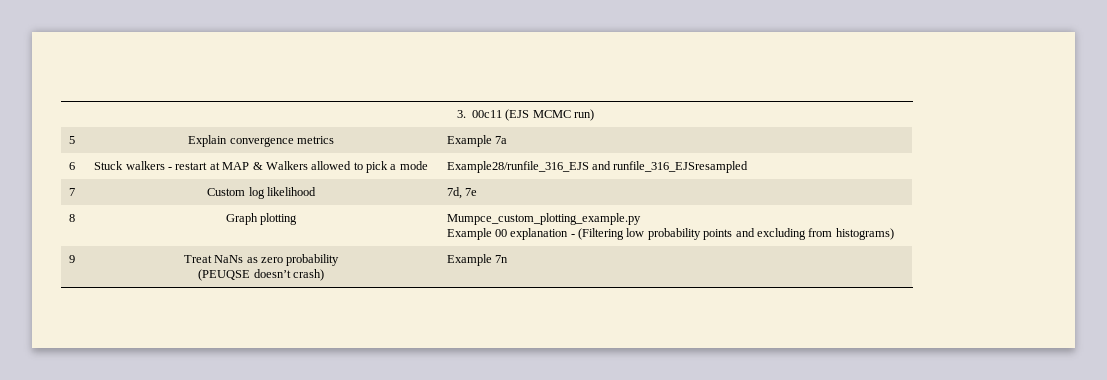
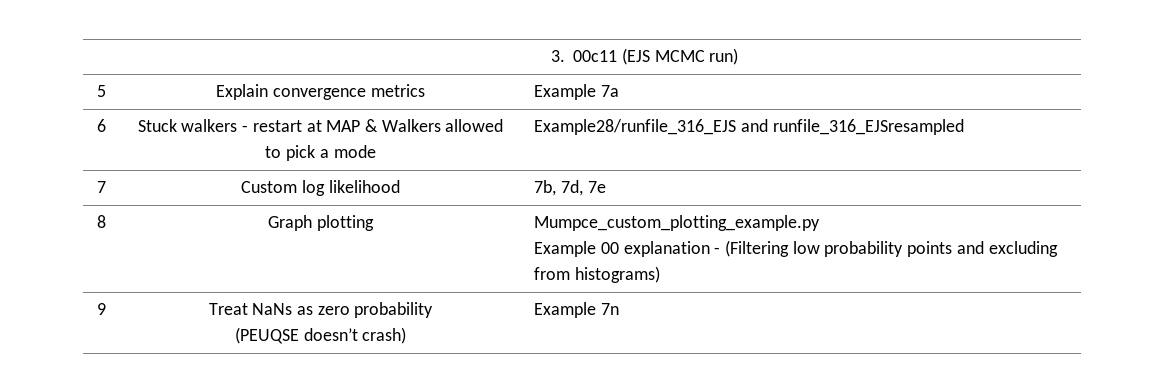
- 7 | Custom log likelihood | 7d, 7e
+ 7 | Custom log likelihood | 7b, 7d, 7e

